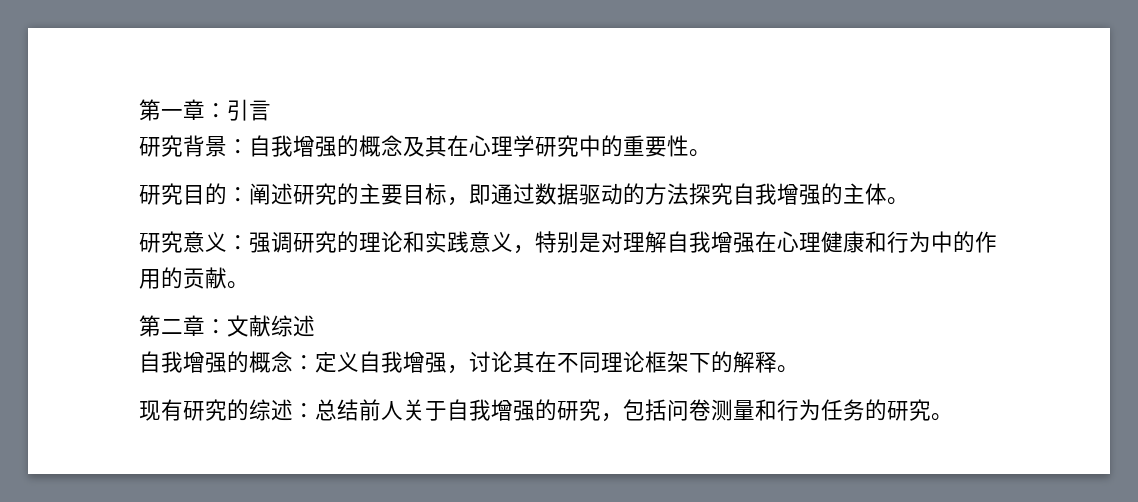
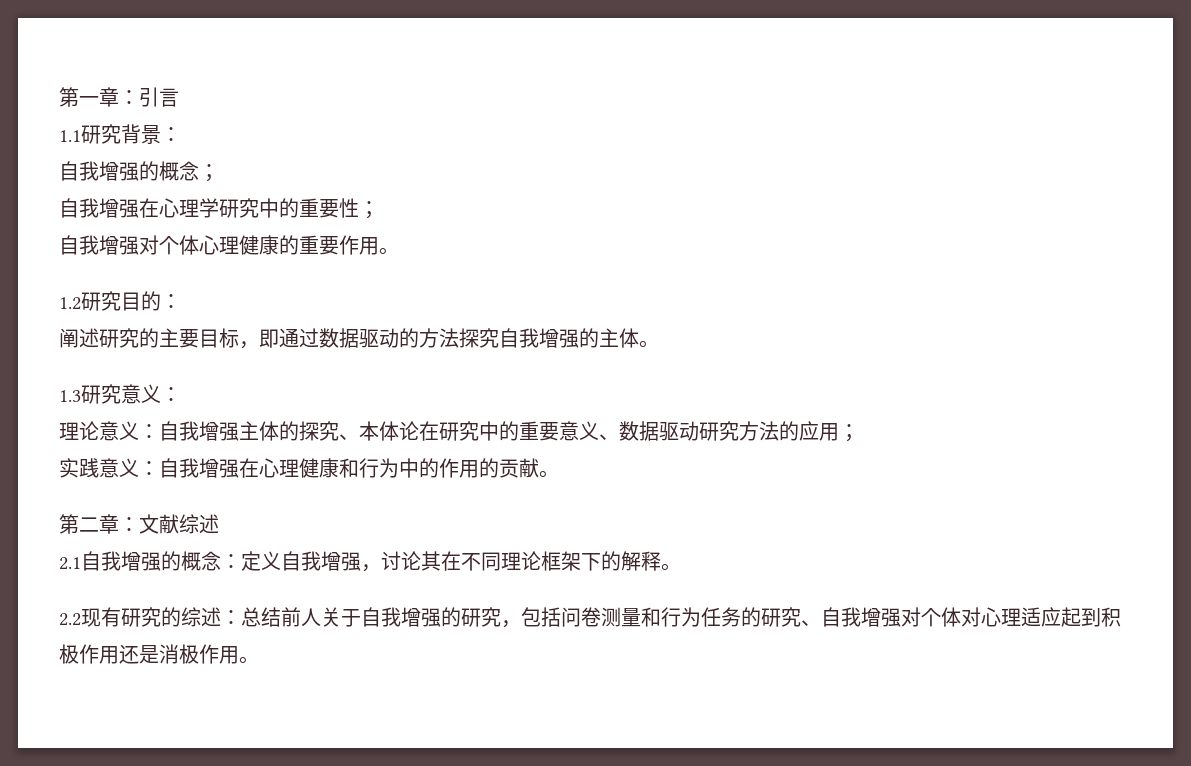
- 研究背景：自我增强的概念及其在心理学研究中的重要性。
- 研究目的：阐述研究的主要目标，即通过数据驱动的方法探究自我增强的主体。
+ 1.1研究背景：
+ 自我增强的概念；
+ 自我增强在心理学研究中的重要性；
+ 自我增强对个体心理健康的重要作用。
+ 1.2研究目的：
+ 阐述研究的主要目标，即通过数据驱动的方法探究自我增强的主体。
- 研究意义：强调研究的理论和实践意义，特别是对理解自我增强在心理健康和行为中的作用的贡献。
+ 1.3研究意义：
+ 理论意义：自我增强主体的探究、本体论在研究中的重要意义、数据驱动研究方法的应用；
+ 实践意义：自我增强在心理健康和行为中的作用的贡献。
- 自我增强的概念：定义自我增强，讨论其在不同理论框架下的解释。
+ 2.1自我增强的概念：定义自我增强，讨论其在不同理论框架下的解释。
- 现有研究的综述：总结前人关于自我增强的研究，包括问卷测量和行为任务的研究。
+ 2.2现有研究的综述：总结前人关于自我增强的研究，包括问卷测量和行为任务的研究、自我增强对个体对心理适应起到积极作用还是消极作用。

